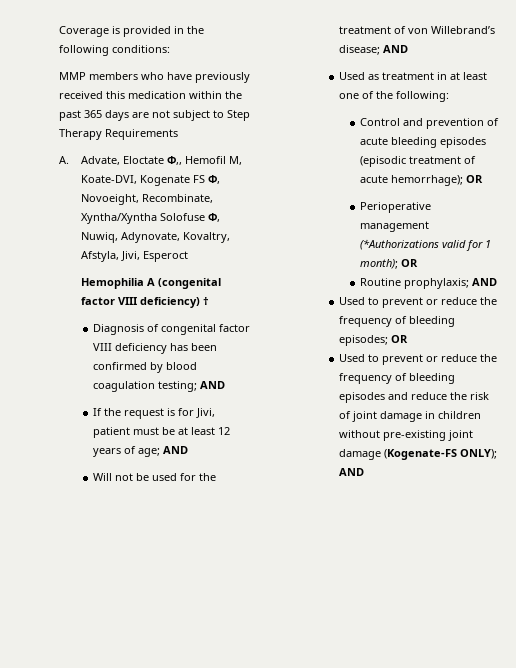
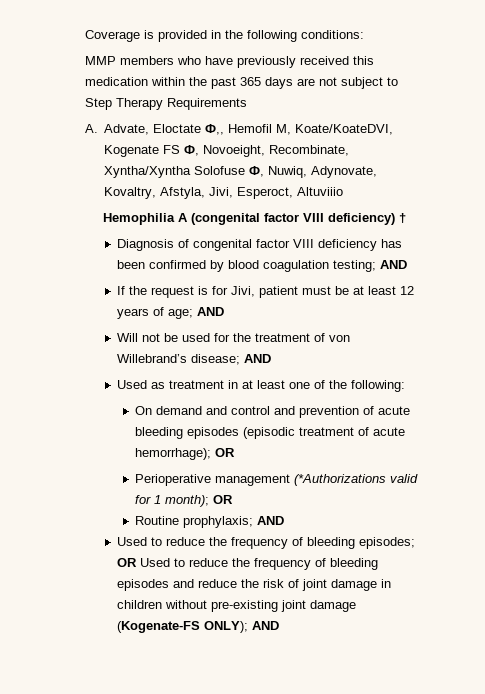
- A. Advate, Eloctate Ф,, Hemofil M, Koate-DVI, Kogenate FS Ф, Novoeight, Recombinate, Xyntha/Xyntha Solofuse Ф, Nuwiq, Adynovate, Kovaltry, Afstyla, Jivi, Esperoct
+ A. Advate, Eloctate Ф,, Hemofil M, Koate/KoateDVI, Kogenate FS Ф, Novoeight, Recombinate, Xyntha/Xyntha Solofuse Ф, Nuwiq, Adynovate, Kovaltry, Afstyla, Jivi, Esperoct, Altuviiio
- Control and prevention of acute bleeding episodes (episodic treatment of acute hemorrhage); OR
+ On demand and control and prevention of acute bleeding episodes (episodic treatment of acute hemorrhage); OR
- Used to prevent or reduce the frequency of bleeding episodes; OR
- Used to prevent or reduce the frequency of bleeding episodes and reduce the risk of joint damage in children without pre-existing joint damage (Kogenate-FS ONLY); AND
+ Used to reduce the frequency of bleeding episodes; OR Used to reduce the frequency of bleeding episodes and reduce the risk of joint damage in children without pre-existing joint damage (Kogenate-FS ONLY); AND

